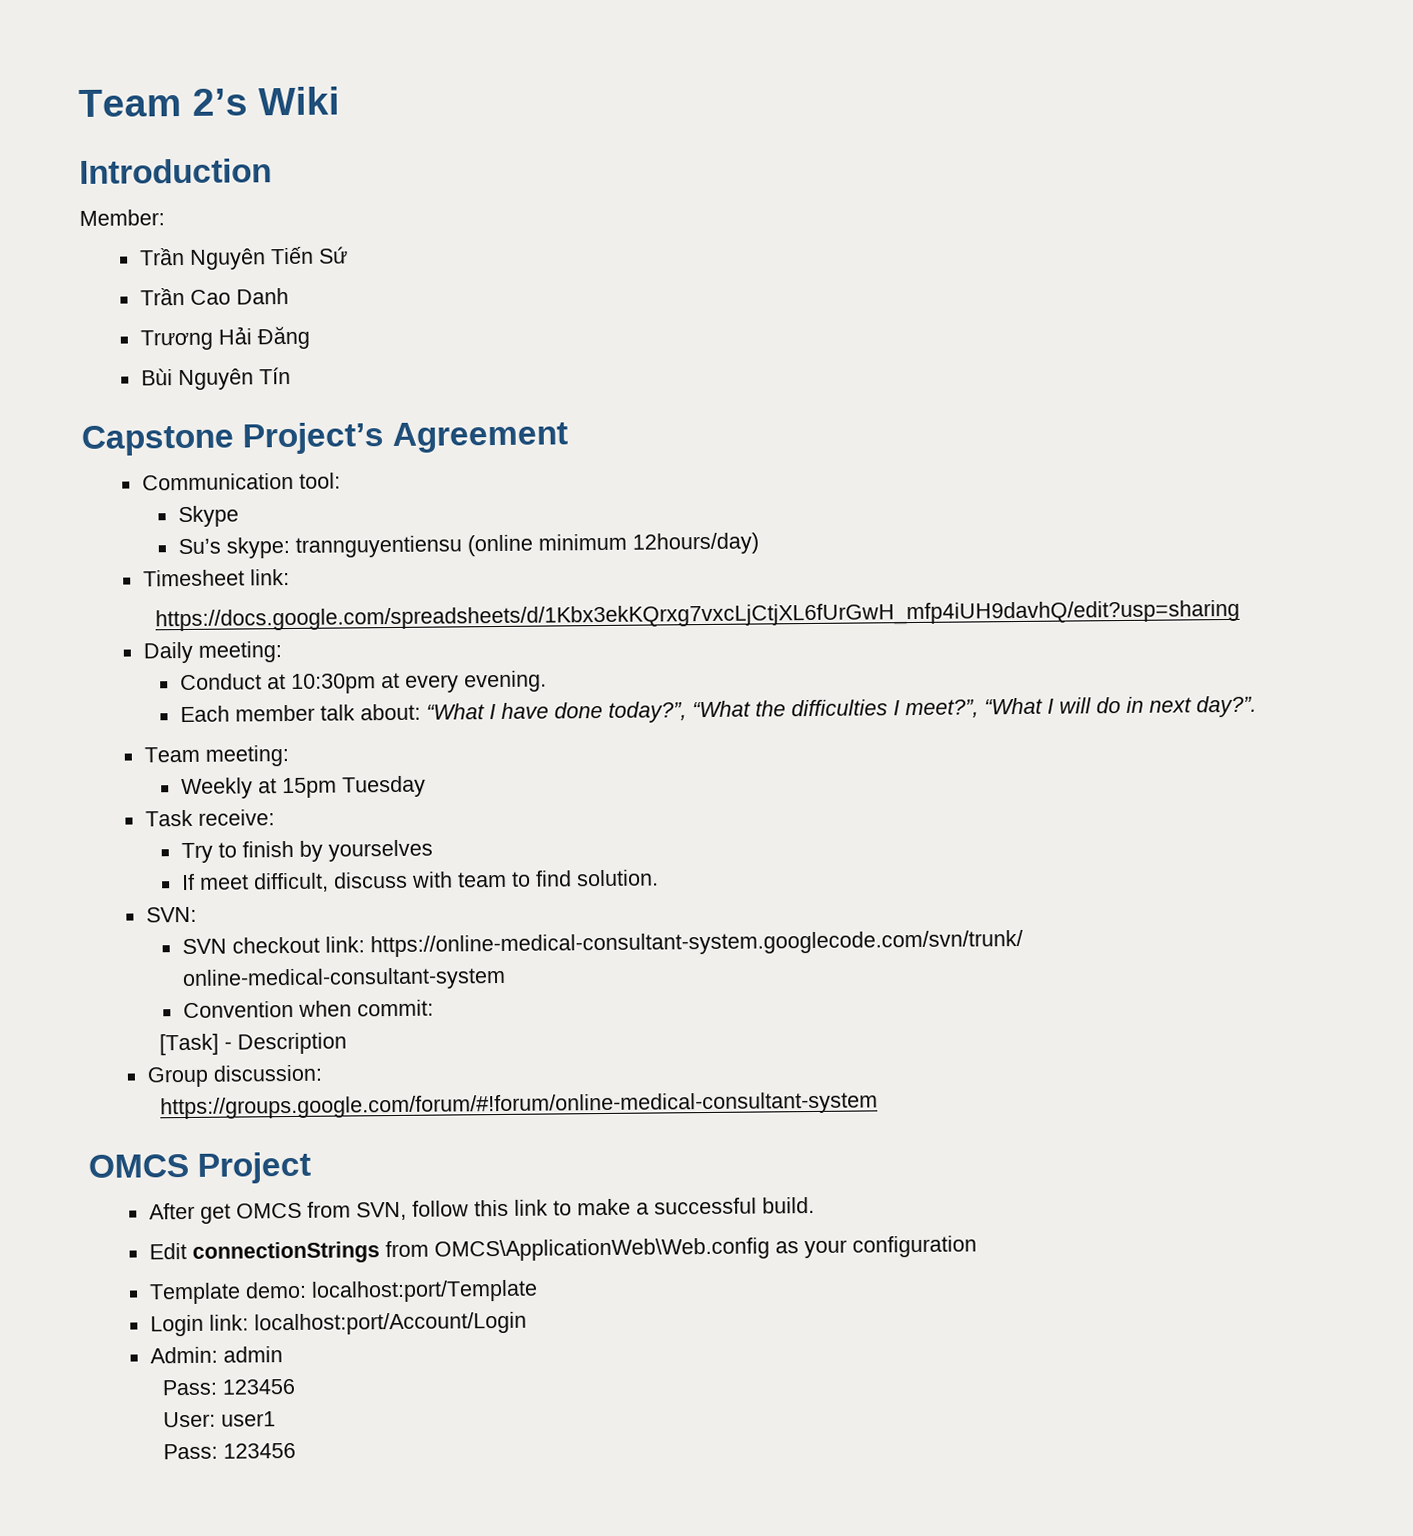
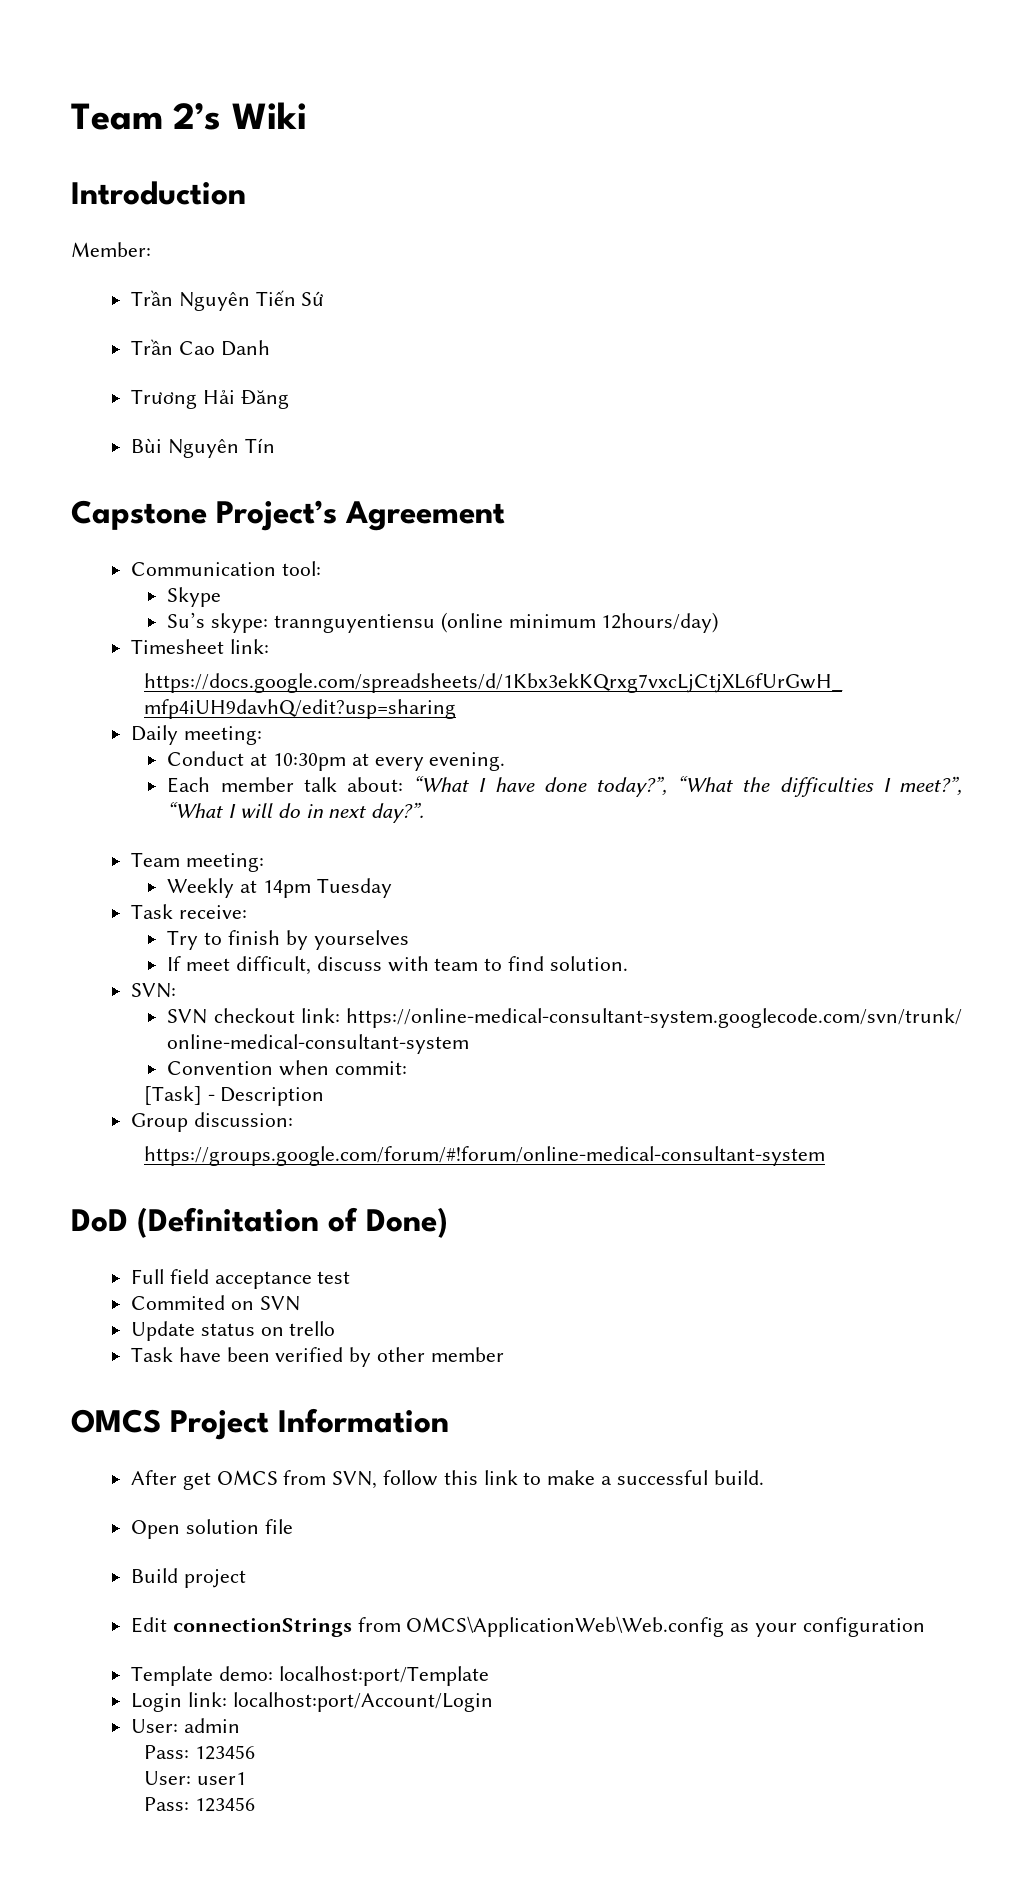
- Weekly at 15pm Tuesday
+ Weekly at 14pm Tuesday
+ DoD (Definitation of Done)
+ Full field acceptance test
+ Commited on SVN
+ Update status on trello
+ Task have been verified by other member
- OMCS Project
+ OMCS Project Information
+ Open solution file
+ Build project
- Admin: admin
+ User: admin

